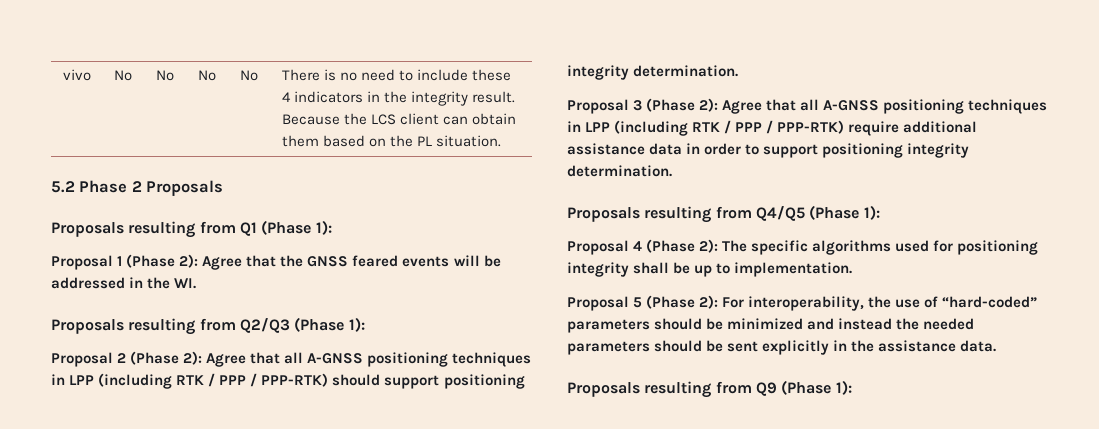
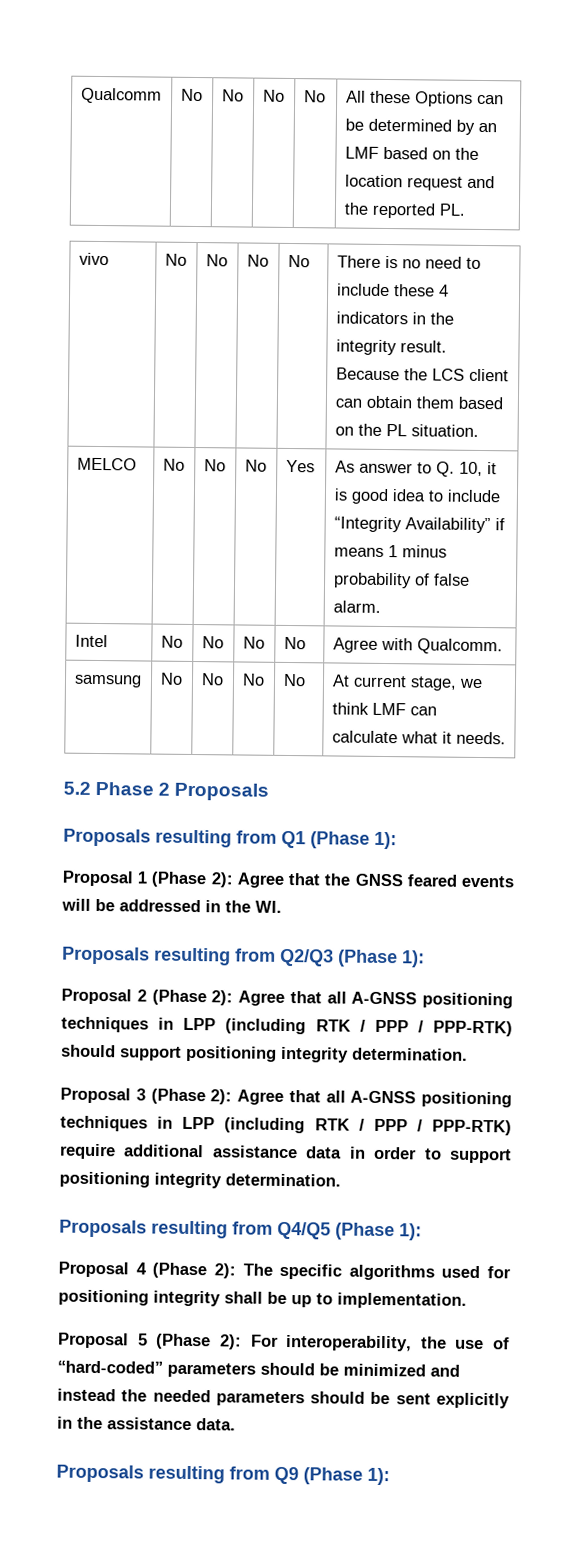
+ Qualcomm | No | No | No | No | All these Options can be determined by an LMF based on the location request and the reported PL.
+ MELCO | No | No | No | Yes | As answer to Q. 10, it is good idea to include “Integrity Availability” if means 1 minus probability of false alarm.
+ Intel | No | No | No | No | Agree with Qualcomm.
+ samsung | No | No | No | No | At current stage, we think LMF can calculate what it needs.

